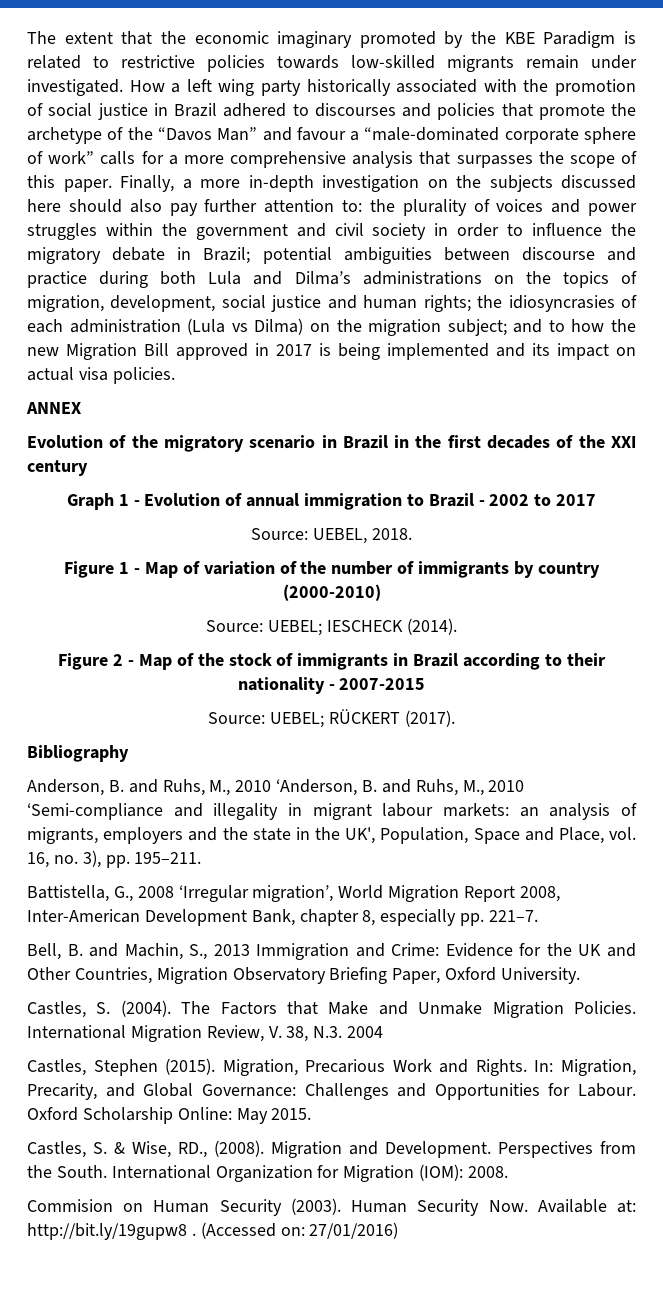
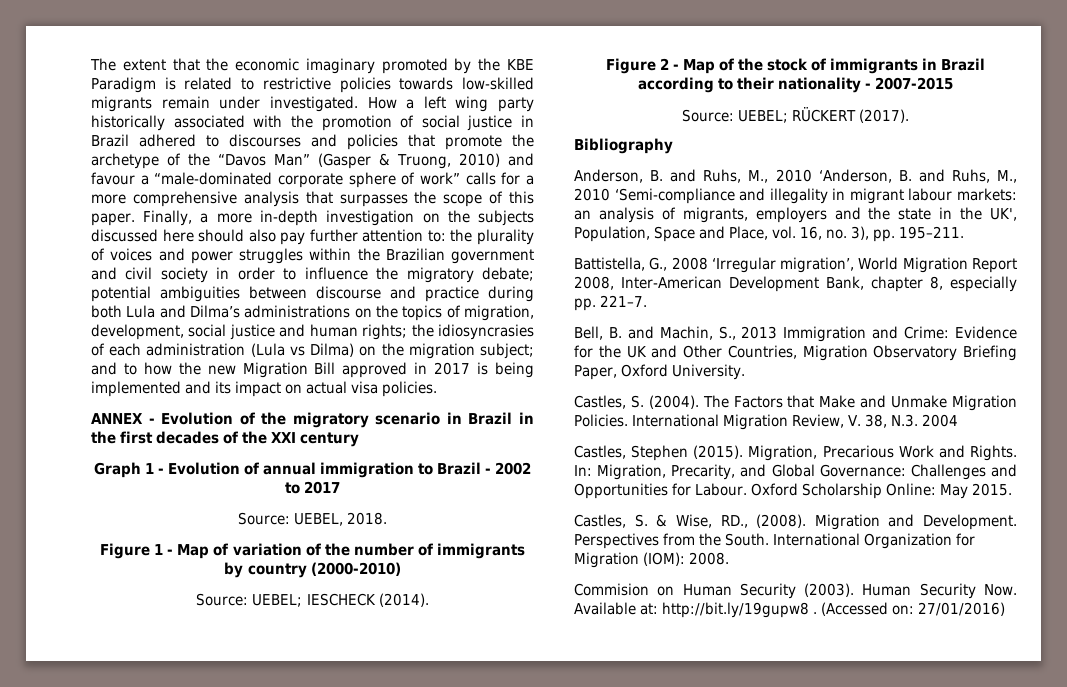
- How a left wing party historically associated with the promotion of social justice in Brazil adhered to discourses and policies that promote the archetype of the “Davos Man” and favour a “male-dominated corporate sphere of work” calls for a more comprehensive analysis that surpasses the scope of this paper.
+ How a left wing party historically associated with the promotion of social justice in Brazil adhered to discourses and policies that promote the archetype of the “Davos Man” (Gasper & Truong, 2010) and favour a “male-dominated corporate sphere of work” calls for a more comprehensive analysis that surpasses the scope of this paper.
- the plurality of voices and power struggles within the government and civil society in order to influence the migratory debate in Brazil;
+ the plurality of voices and power struggles within the Brazilian government and civil society in order to influence the migratory debate;
- ANNEX
- Evolution of the migratory scenario in Brazil in the first decades of the XXI century
+ ANNEX - Evolution of the migratory scenario in Brazil in the first decades of the XXI century

